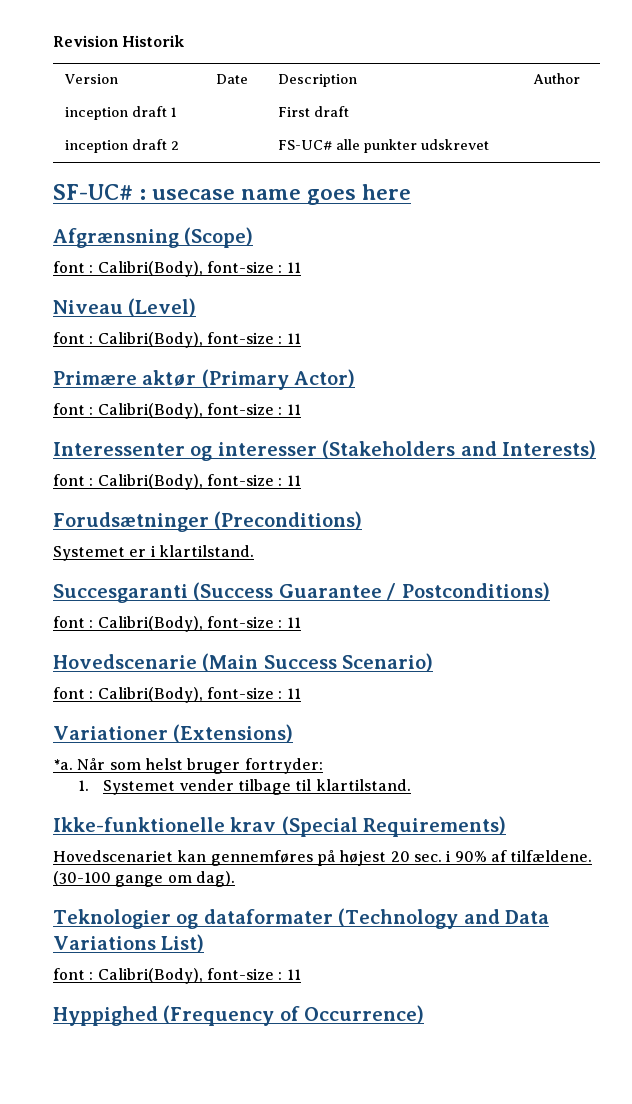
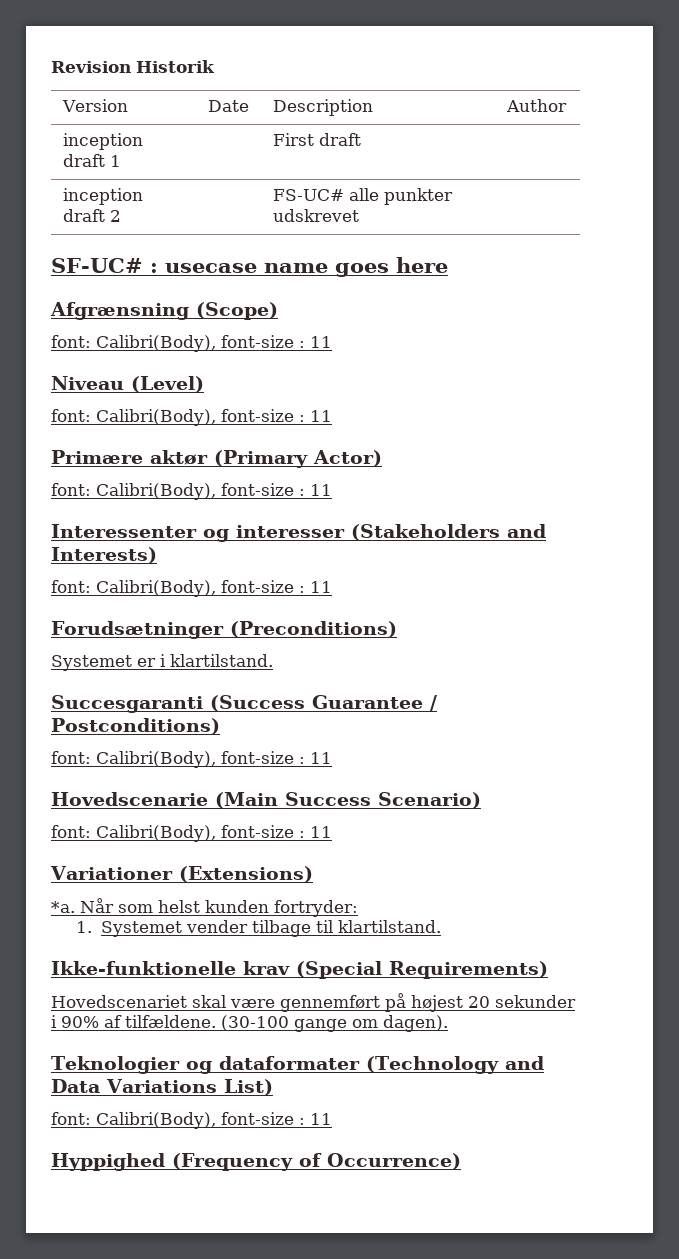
  Afgrænsning (Scope)
- font : Calibri(Body), font-size : 11
+ font: Calibri(Body), font-size : 11
  Niveau (Level)
- font : Calibri(Body), font-size : 11
+ font: Calibri(Body), font-size : 11
  Primære aktør (Primary Actor)
- font : Calibri(Body), font-size : 11
+ font: Calibri(Body), font-size : 11
  Interessenter og interesser (Stakeholders and Interests)
- font : Calibri(Body), font-size : 11
+ font: Calibri(Body), font-size : 11
  Succesgaranti (Success Guarantee / Postconditions)
- font : Calibri(Body), font-size : 11
+ font: Calibri(Body), font-size : 11
  Hovedscenarie (Main Success Scenario)
- font : Calibri(Body), font-size : 11
+ font: Calibri(Body), font-size : 11
- Når som helst bruger fortryder:
+ Når som helst kunden fortryder:
- Hovedscenariet kan gennemføres på højest 20 sec. i 90% af tilfældene.
+ Hovedscenariet skal være gennemført på højest 20 sekunder i 90% af tilfældene.
- (30-100 gange om dag).
+ (30-100 gange om dagen).
  Teknologier og dataformater (Technology and Data Variations List)
- font : Calibri(Body), font-size : 11
+ font: Calibri(Body), font-size : 11

